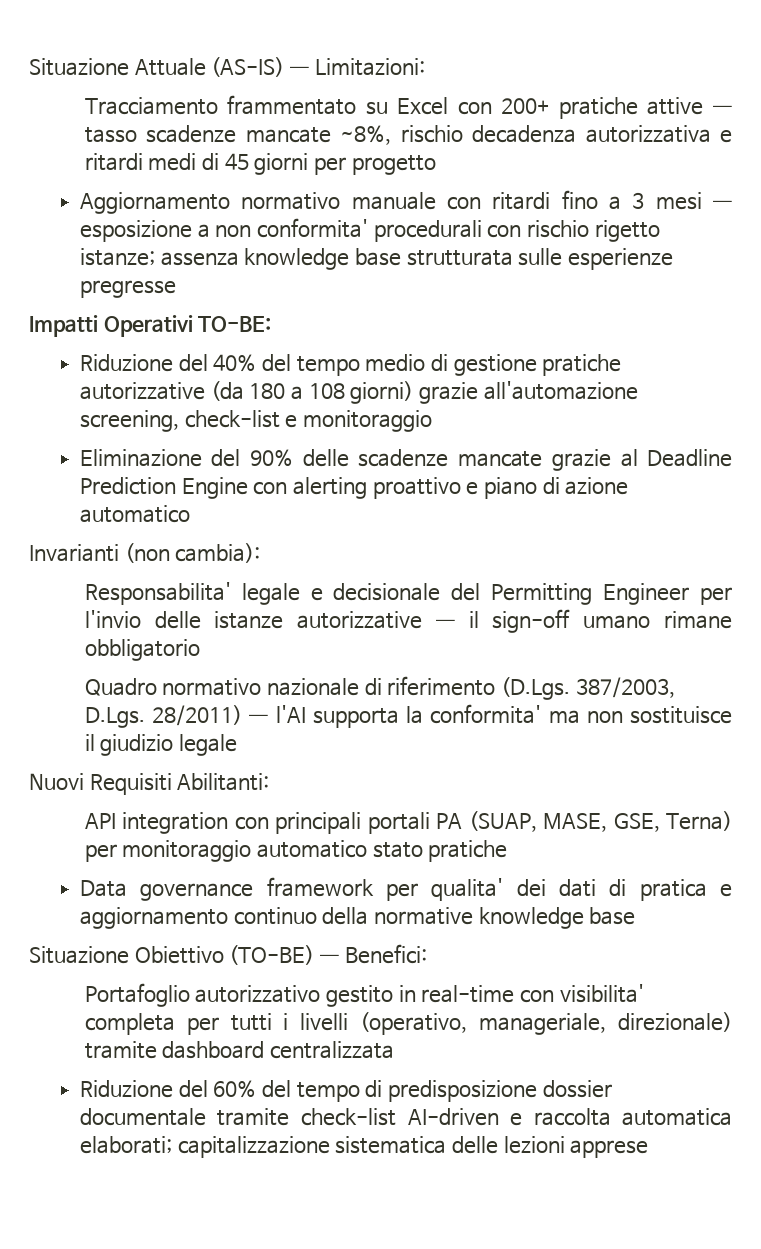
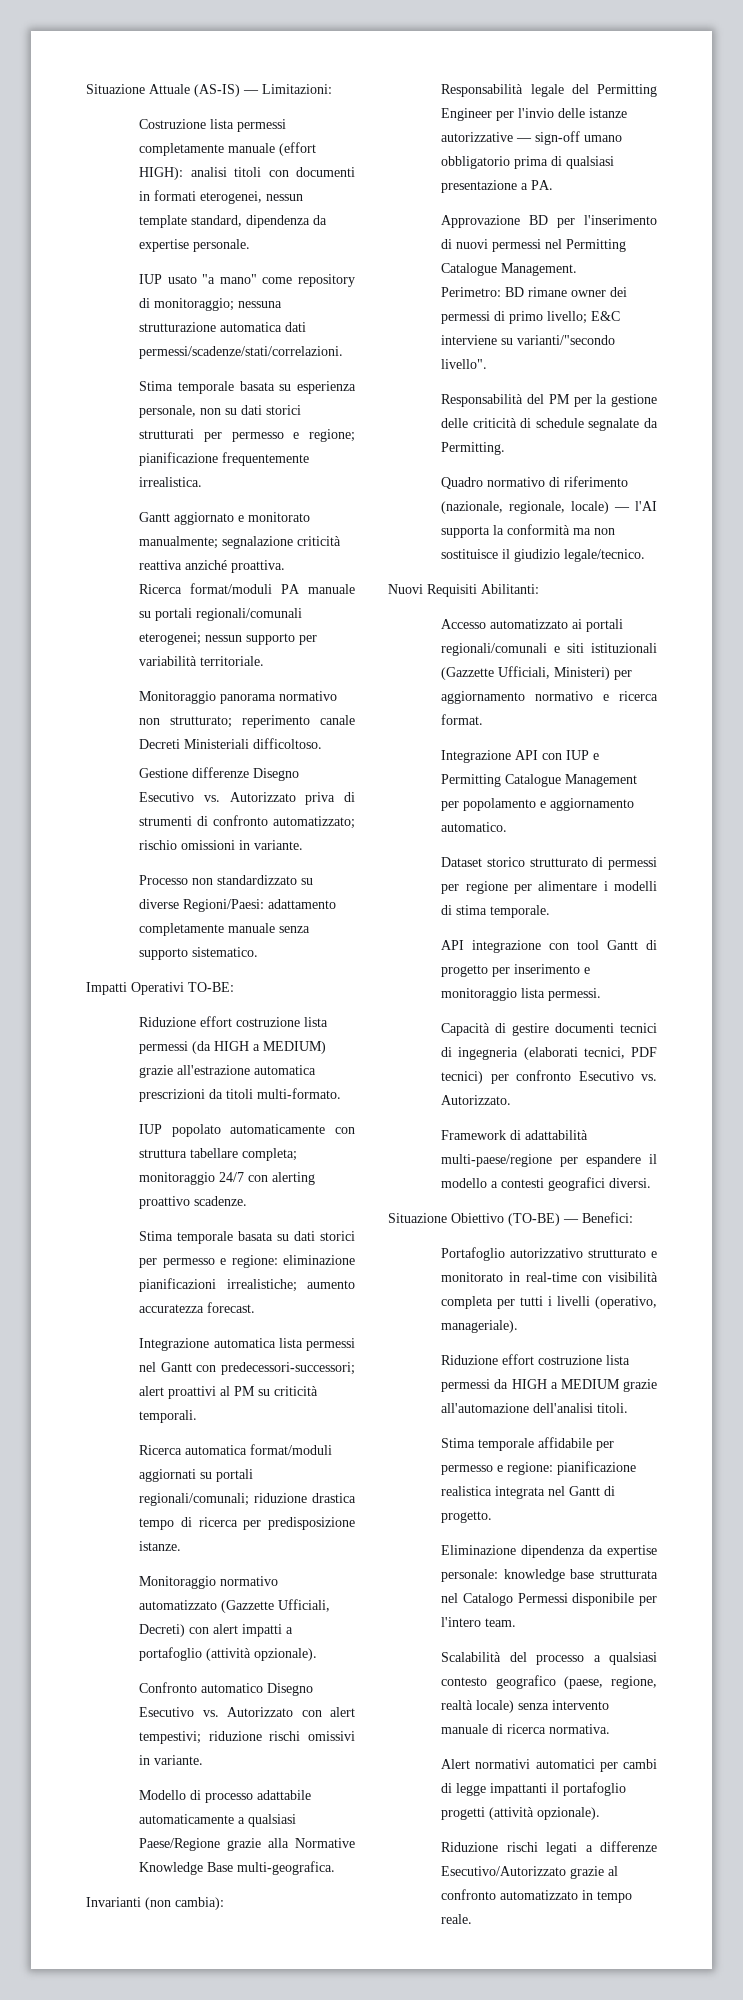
- Tracciamento frammentato su Excel con 200+ pratiche attive — tasso scadenze mancate ~8%, rischio decadenza autorizzativa e ritardi medi di 45 giorni per progetto
- Aggiornamento normativo manuale con ritardi fino a 3 mesi — esposizione a non conformita' procedurali con rischio rigetto istanze; assenza knowledge base strutturata sulle esperienze pregresse
+ Costruzione lista permessi completamente manuale (effort HIGH): analisi titoli con documenti in formati eterogenei, nessun template standard, dipendenza da expertise personale.
+ IUP usato "a mano" come repository di monitoraggio; nessuna strutturazione automatica dati permessi/scadenze/stati/correlazioni.
+ Stima temporale basata su esperienza personale, non su dati storici strutturati per permesso e regione; pianificazione frequentemente irrealistica.
+ Gantt aggiornato e monitorato manualmente; segnalazione criticità reattiva anziché proattiva.
+ Ricerca format/moduli PA manuale su portali regionali/comunali eterogenei; nessun supporto per variabilità territoriale.
+ Monitoraggio panorama normativo non strutturato; reperimento canale Decreti Ministeriali difficoltoso.
+ Gestione differenze Disegno Esecutivo vs. Autorizzato priva di strumenti di confronto automatizzato; rischio omissioni in variante.
+ Processo non standardizzato su diverse Regioni/Paesi: adattamento completamente manuale senza supporto sistematico.
  Impatti Operativi TO-BE:
- Riduzione del 40% del tempo medio di gestione pratiche autorizzative (da 180 a 108 giorni) grazie all'automazione screening, check-list e monitoraggio
- Eliminazione del 90% delle scadenze mancate grazie al Deadline Prediction Engine con alerting proattivo e piano di azione automatico
+ Riduzione effort costruzione lista permessi (da HIGH a MEDIUM) grazie all'estrazione automatica prescrizioni da titoli multi-formato.
+ IUP popolato automaticamente con struttura tabellare completa; monitoraggio 24/7 con alerting proattivo scadenze.
+ Stima temporale basata su dati storici per permesso e regione: eliminazione pianificazioni irrealistiche; aumento accuratezza forecast.
+ Integrazione automatica lista permessi nel Gantt con predecessori-successori; alert proattivi al PM su criticità temporali.
+ Ricerca automatica format/moduli aggiornati su portali regionali/comunali; riduzione drastica tempo di ricerca per predisposizione istanze.
+ Monitoraggio normativo automatizzato (Gazzette Ufficiali, Decreti) con alert impatti a portafoglio (attività opzionale).
+ Confronto automatico Disegno Esecutivo vs. Autorizzato con alert tempestivi; riduzione rischi omissivi in variante.
+ Modello di processo adattabile automaticamente a qualsiasi Paese/Regione grazie alla Normative Knowledge Base multi-geografica.
- Responsabilita' legale e decisionale del Permitting Engineer per l'invio delle istanze autorizzative — il sign-off umano rimane obbligatorio
+ Responsabilità legale del Permitting Engineer per l'invio delle istanze autorizzative — sign-off umano obbligatorio prima di qualsiasi presentazione a PA.
+ Approvazione BD per l'inserimento di nuovi permessi nel Permitting Catalogue Management.
+ Perimetro: BD rimane owner dei permessi di primo livello; E&C interviene su varianti/"secondo livello".
+ Responsabilità del PM per la gestione delle criticità di schedule segnalate da Permitting.
- Quadro normativo nazionale di riferimento (D.Lgs. 387/2003, D.Lgs. 28/2011) — l'AI supporta la conformita' ma non sostituisce il giudizio legale
+ Quadro normativo di riferimento (nazionale, regionale, locale) — l'AI supporta la conformità ma non sostituisce il giudizio legale/tecnico.
- API integration con principali portali PA (SUAP, MASE, GSE, Terna) per monitoraggio automatico stato pratiche
- Data governance framework per qualita' dei dati di pratica e aggiornamento continuo della normative knowledge base
+ Accesso automatizzato ai portali regionali/comunali e siti istituzionali (Gazzette Ufficiali, Ministeri) per aggiornamento normativo e ricerca format.
+ Integrazione API con IUP e Permitting Catalogue Management per popolamento e aggiornamento automatico.
+ Dataset storico strutturato di permessi per regione per alimentare i modelli di stima temporale.
+ API integrazione con tool Gantt di progetto per inserimento e monitoraggio lista permessi.
+ Capacità di gestire documenti tecnici di ingegneria (elaborati tecnici, PDF tecnici) per confronto Esecutivo vs. Autorizzato.
+ Framework di adattabilità multi-paese/regione per espandere il modello a contesti geografici diversi.
- Portafoglio autorizzativo gestito in real-time con visibilita' completa per tutti i livelli (operativo, manageriale, direzionale) tramite dashboard centralizzata
- Riduzione del 60% del tempo di predisposizione dossier documentale tramite check-list AI-driven e raccolta automatica elaborati; capitalizzazione sistematica delle lezioni apprese
+ Portafoglio autorizzativo strutturato e monitorato in real-time con visibilità completa per tutti i livelli (operativo, manageriale).
+ Riduzione effort costruzione lista permessi da HIGH a MEDIUM grazie all'automazione dell'analisi titoli.
+ Stima temporale affidabile per permesso e regione: pianificazione realistica integrata nel Gantt di progetto.
+ Eliminazione dipendenza da expertise personale: knowledge base strutturata nel Catalogo Permessi disponibile per l'intero team.
+ Scalabilità del processo a qualsiasi contesto geografico (paese, regione, realtà locale) senza intervento manuale di ricerca normativa.
+ Alert normativi automatici per cambi di legge impattanti il portafoglio progetti (attività opzionale).
+ Riduzione rischi legati a differenze Esecutivo/Autorizzato grazie al confronto automatizzato in tempo reale.

